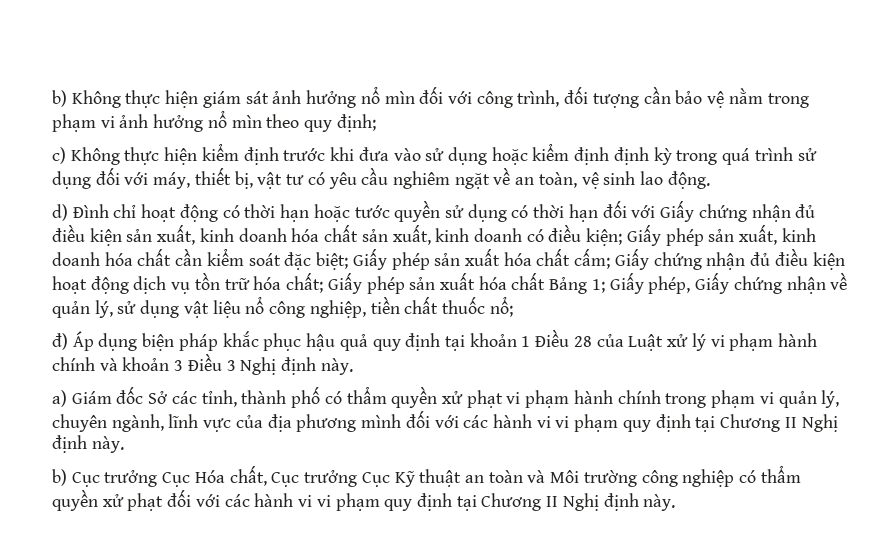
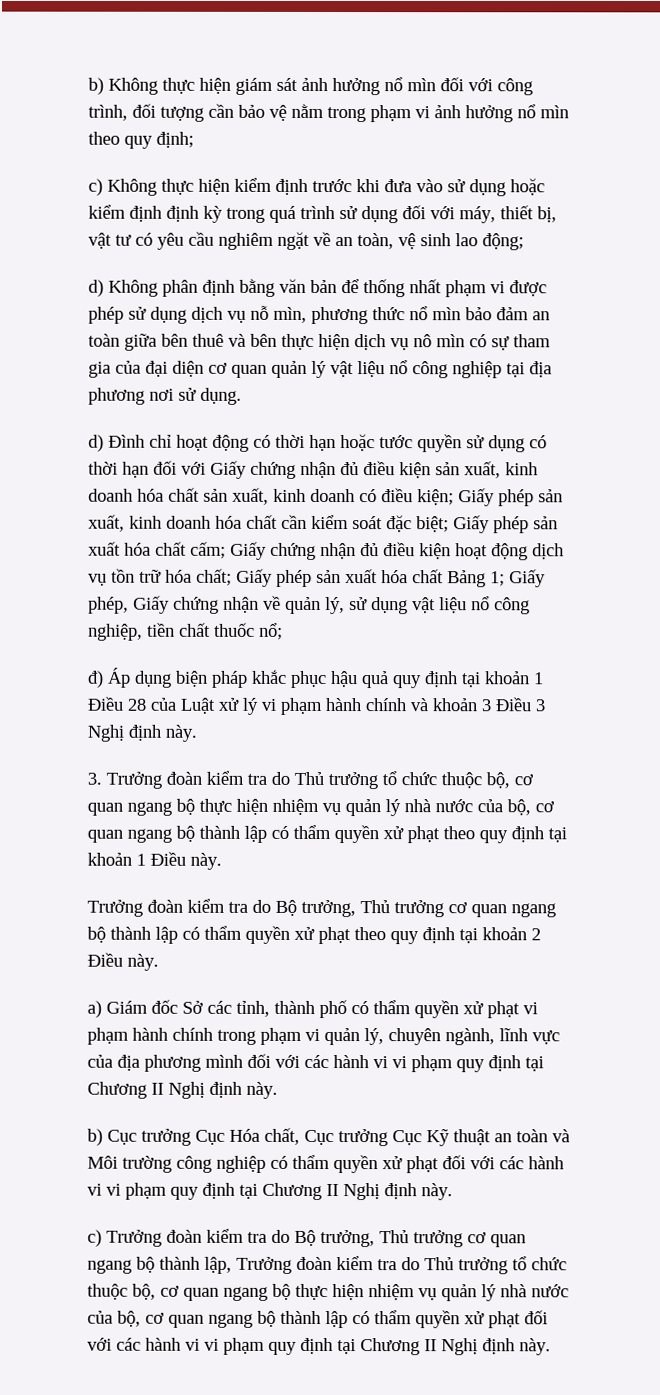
- c) Không thực hiện kiểm định trước khi đưa vào sử dụng hoặc kiểm định định kỳ trong quá trình sử dụng đối với máy, thiết bị, vật tư có yêu cầu nghiêm ngặt về an toàn, vệ sinh lao động.
+ c) Không thực hiện kiểm định trước khi đưa vào sử dụng hoặc kiểm định định kỳ trong quá trình sử dụng đối với máy, thiết bị, vật tư có yêu cầu nghiêm ngặt về an toàn, vệ sinh lao động;
+ d) Không phân định bằng văn bản để thống nhất phạm vi được phép sử dụng dịch vụ nỗ mìn, phương thức nổ mìn bảo đảm an toàn giữa bên thuê và bên thực hiện dịch vụ nô mìn có sự tham gia của đại diện cơ quan quản lý vật liệu nổ công nghiệp tại địa phương nơi sử dụng.
+ 3. Trưởng đoàn kiểm tra do Thủ trưởng tổ chức thuộc bộ, cơ quan ngang bộ thực hiện nhiệm vụ quản lý nhà nước của bộ, cơ quan ngang bộ thành lập có thẩm quyền xử phạt theo quy định tại khoản 1 Điều này.
+ Trưởng đoàn kiểm tra do Bộ trưởng, Thủ trưởng cơ quan ngang bộ thành lập có thẩm quyền xử phạt theo quy định tại khoản 2 Điều này.
+ c) Trưởng đoàn kiểm tra do Bộ trưởng, Thủ trưởng cơ quan ngang bộ thành lập, Trưởng đoàn kiểm tra do Thủ trưởng tổ chức thuộc bộ, cơ quan ngang bộ thực hiện nhiệm vụ quản lý nhà nước của bộ, cơ quan ngang bộ thành lập có thẩm quyền xử phạt đối với các hành vi vi phạm quy định tại Chương II Nghị định này.

